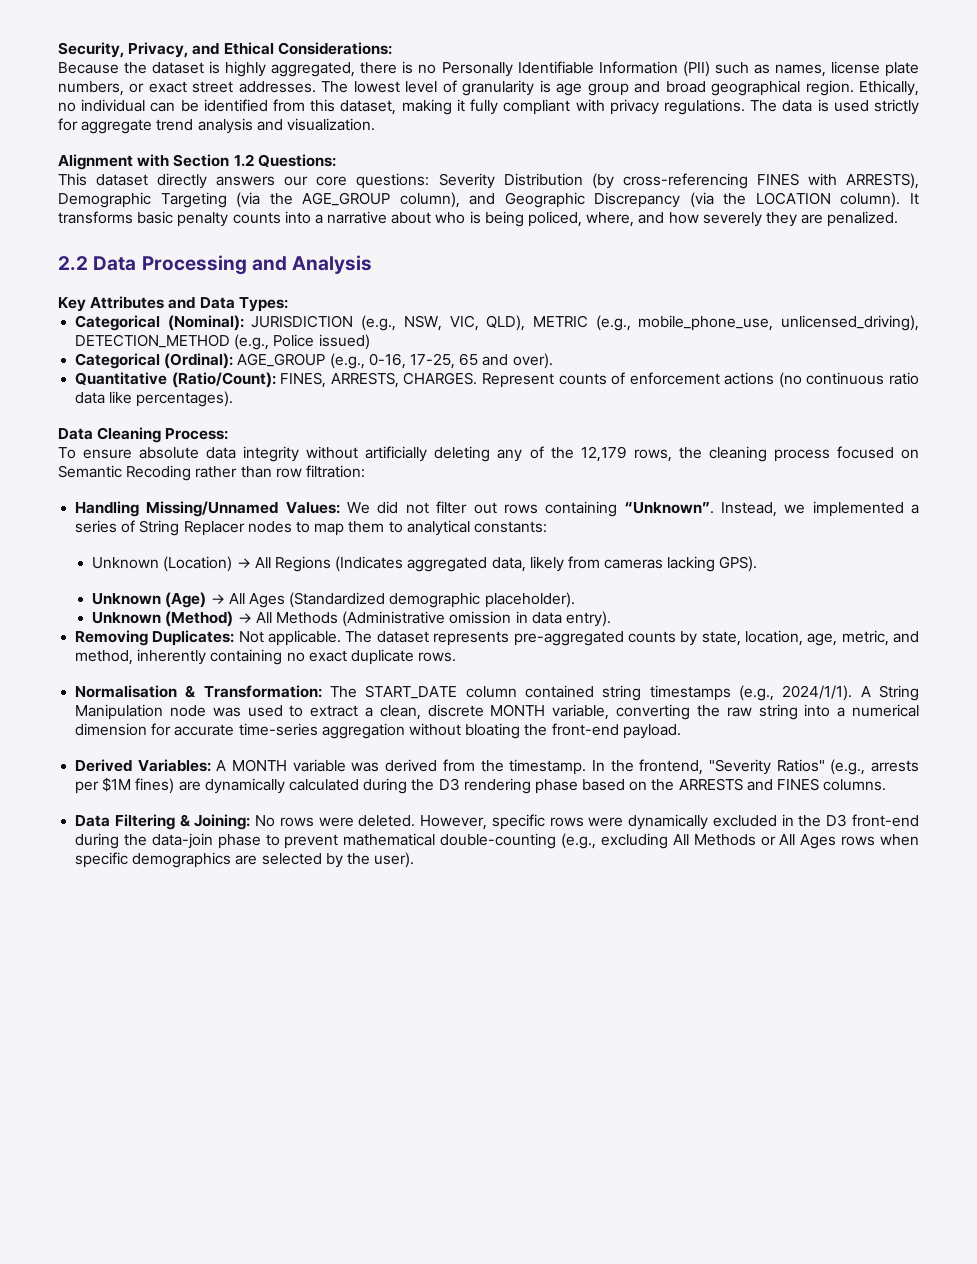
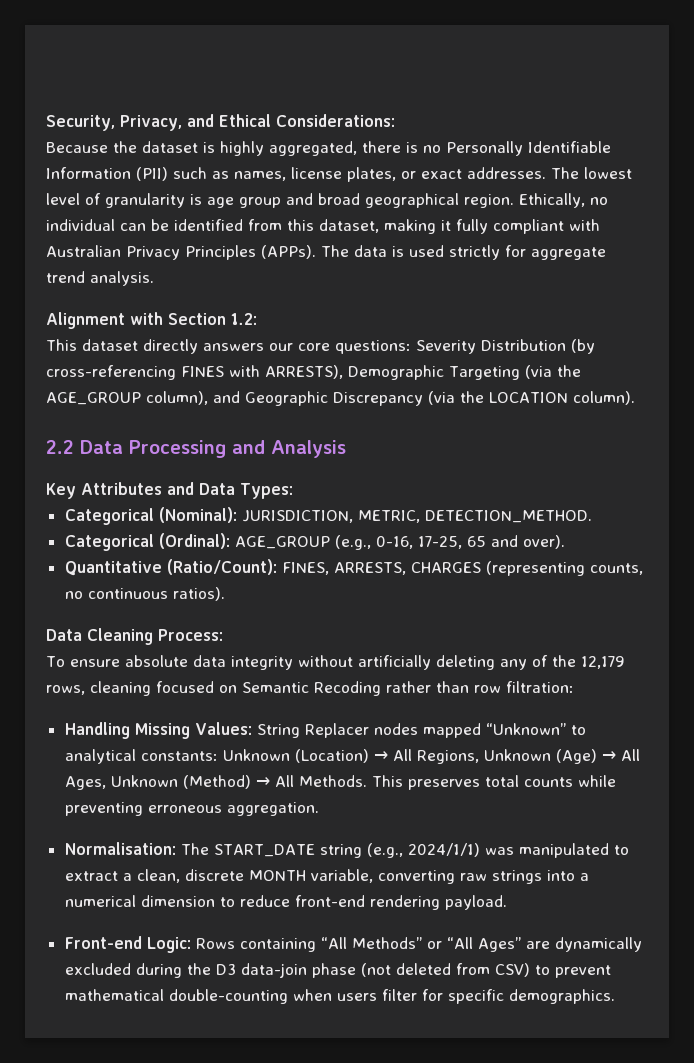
- Because the dataset is highly aggregated, there is no Personally Identifiable Information (PII) such as names, license plate numbers, or exact street addresses.
+ Because the dataset is highly aggregated, there is no Personally Identifiable Information (PII) such as names, license plates, or exact addresses.
- Ethically, no individual can be identified from this dataset, making it fully compliant with privacy regulations.
+ Ethically, no individual can be identified from this dataset, making it fully compliant with Australian Privacy Principles (APPs).
- The data is used strictly for aggregate trend analysis and visualization.
+ The data is used strictly for aggregate trend analysis.
- Alignment with Section 1.2 Questions:
+ Alignment with Section 1.2:
- It transforms basic penalty counts into a narrative about who is being policed, where, and how severely they are penalized.
- Categorical (Nominal): JURISDICTION (e.g., NSW, VIC, QLD), METRIC (e.g., mobile_phone_use, unlicensed_driving), DETECTION_METHOD (e.g., Police issued)
+ Categorical (Nominal): JURISDICTION, METRIC, DETECTION_METHOD.
- Quantitative (Ratio/Count): FINES, ARRESTS, CHARGES. Represent counts of enforcement actions (no continuous ratio data like percentages).
+ Quantitative (Ratio/Count): FINES, ARRESTS, CHARGES (representing counts, no continuous ratios).
- To ensure absolute data integrity without artificially deleting any of the 12,179 rows, the cleaning process focused on Semantic Recoding rather than row filtration:
+ To ensure absolute data integrity without artificially deleting any of the 12,179 rows, cleaning focused on Semantic Recoding rather than row filtration:
- Handling Missing/Unnamed Values: We did not filter out rows containing “Unknown”. Instead, we implemented a series of String Replacer nodes to map them to analytical constants:
- Unknown (Location) → All Regions (Indicates aggregated data, likely from cameras lacking GPS).
- Unknown (Age) → All Ages (Standardized demographic placeholder).
- Unknown (Method) → All Methods (Administrative omission in data entry).
- Removing Duplicates: Not applicable. The dataset represents pre-aggregated counts by state, location, age, metric, and method, inherently containing no exact duplicate rows.
- Normalisation & Transformation: The START_DATE column contained string timestamps (e.g., 2024/1/1). A String Manipulation node was used to extract a clean, discrete MONTH variable, converting the raw string into a numerical dimension for accurate time-series aggregation without bloating the front-end payload.
- Derived Variables: A MONTH variable was derived from the timestamp. In the frontend, "Severity Ratios" (e.g., arrests per $1M fines) are dynamically calculated during the D3 rendering phase based on the ARRESTS and FINES columns.
- Data Filtering & Joining: No rows were deleted. However, specific rows were dynamically excluded in the D3 front-end during the data-join phase to prevent mathematical double-counting (e.g., excluding All Methods or All Ages rows when specific demographics are selected by the user).
+ Handling Missing Values: String Replacer nodes mapped “Unknown” to analytical constants: Unknown (Location) → All Regions, Unknown (Age) → All Ages, Unknown (Method) → All Methods. This preserves total counts while preventing erroneous aggregation.
+ Normalisation: The START_DATE string (e.g., 2024/1/1) was manipulated to extract a clean, discrete MONTH variable, converting raw strings into a numerical dimension to reduce front-end rendering payload.
+ Front-end Logic: Rows containing “All Methods” or “All Ages” are dynamically excluded during the D3 data-join phase (not deleted from CSV) to prevent mathematical double-counting when users filter for specific demographics.

